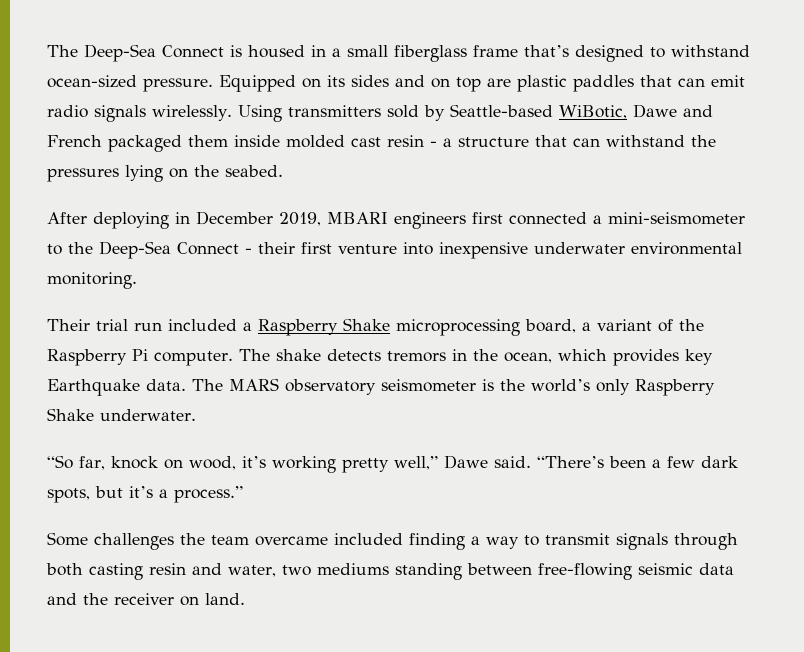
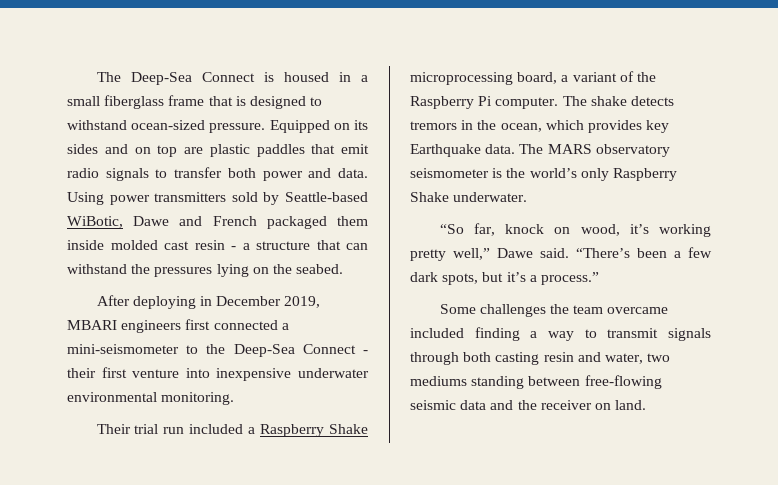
- The Deep-Sea Connect is housed in a small fiberglass frame that’s designed to withstand ocean-sized pressure.
+ The Deep-Sea Connect is housed in a small fiberglass frame that is designed to withstand ocean-sized pressure.
- Equipped on its sides and on top are plastic paddles that can emit radio signals wirelessly. Using transmitters sold by Seattle-based WiBotic, Dawe and French packaged them inside molded cast resin - a structure that can withstand the pressures lying on the seabed.
+ Equipped on its sides and on top are plastic paddles that emit radio signals to transfer both power and data. Using power transmitters sold by Seattle-based WiBotic, Dawe and French packaged them inside molded cast resin - a structure that can withstand the pressures lying on the seabed.

